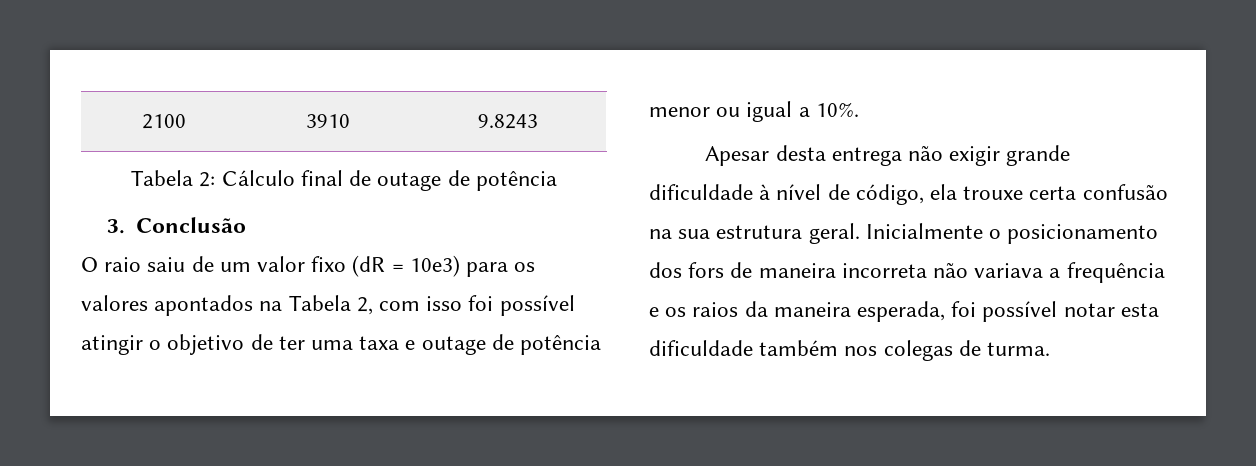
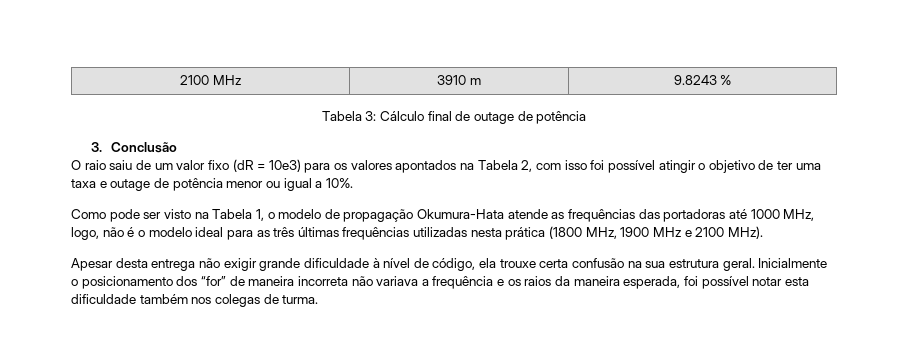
- 2100 | 3910 | 9.8243
- Tabela 2: Cálculo final de outage de potência
+ 2100 MHz | 3910 m | 9.8243 %
+ Tabela 3: Cálculo final de outage de potência
+ Como pode ser visto na Tabela 1, o modelo de propagação Okumura-Hata atende as frequências das portadoras até 1000 MHz, logo, não é o modelo ideal para as três últimas frequências utilizadas nesta prática (1800 MHz, 1900 MHz e 2100 MHz).
- Inicialmente o posicionamento dos fors de maneira incorreta não variava a frequência e os raios da maneira esperada, foi possível notar esta dificuldade também nos colegas de turma.
+ Inicialmente o posicionamento dos “for” de maneira incorreta não variava a frequência e os raios da maneira esperada, foi possível notar esta dificuldade também nos colegas de turma.

